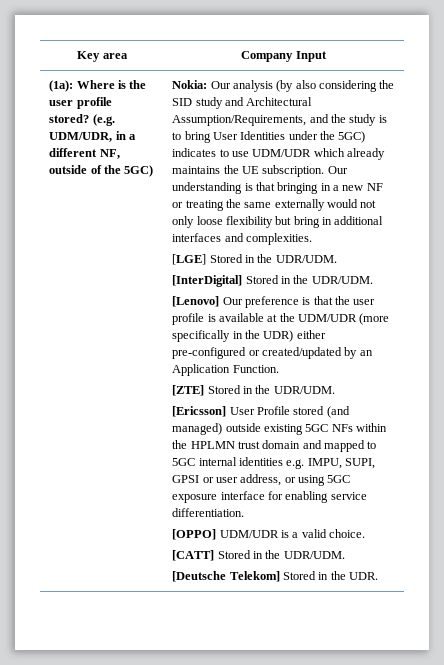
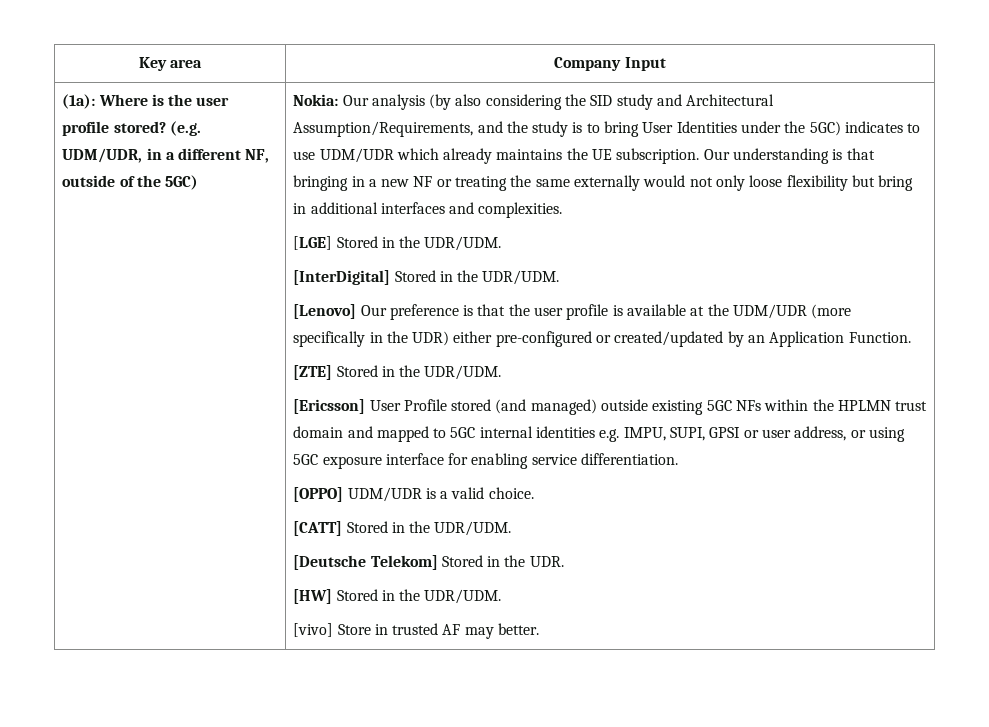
+ [HW] Stored in the UDR/UDM.
+ [vivo] Store in trusted AF may better.

